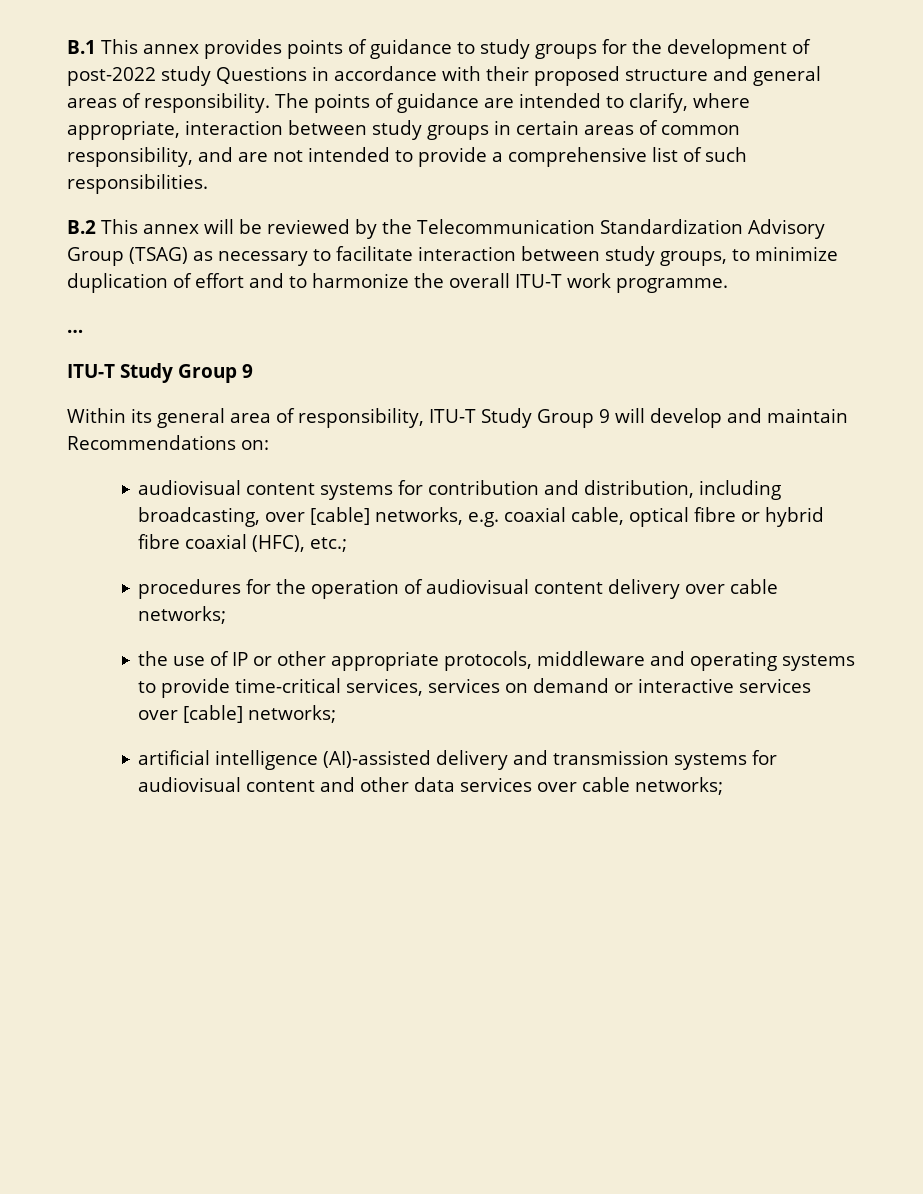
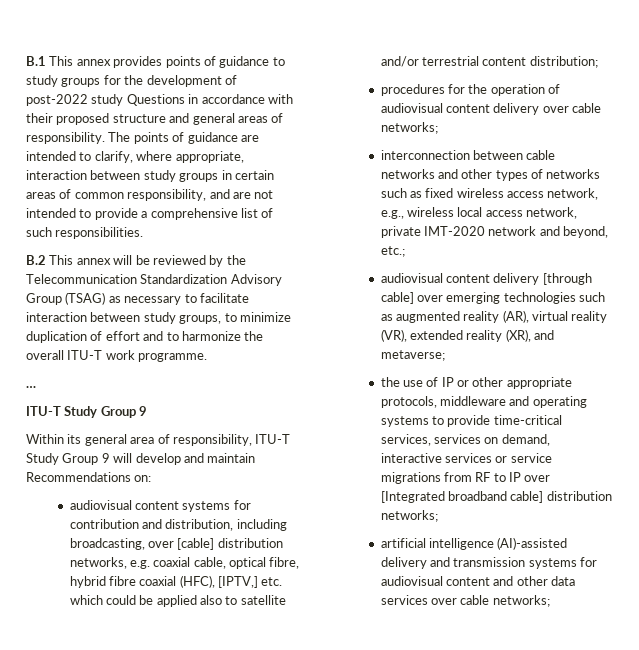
- audiovisual content systems for contribution and distribution, including broadcasting, over [cable] networks, e.g. coaxial cable, optical fibre or hybrid fibre coaxial (HFC), etc.;
+ audiovisual content systems for contribution and distribution, including broadcasting, over [cable] distribution networks, e.g. coaxial cable, optical fibre, hybrid fibre coaxial (HFC), [IPTV,] etc. which could be applied also to satellite and/or terrestrial content distribution;
+ interconnection between cable networks and other types of networks such as fixed wireless access network, e.g., wireless local access network, private IMT-2020 network and beyond, etc.;
+ audiovisual content delivery [through cable] over emerging technologies such as augmented reality (AR), virtual reality (VR), extended reality (XR), and metaverse;
- the use of IP or other appropriate protocols, middleware and operating systems to provide time-critical services, services on demand or interactive services over [cable] networks;
+ the use of IP or other appropriate protocols, middleware and operating systems to provide time-critical services, services on demand, interactive services or service migrations from RF to IP over [Integrated broadband cable] distribution networks;

